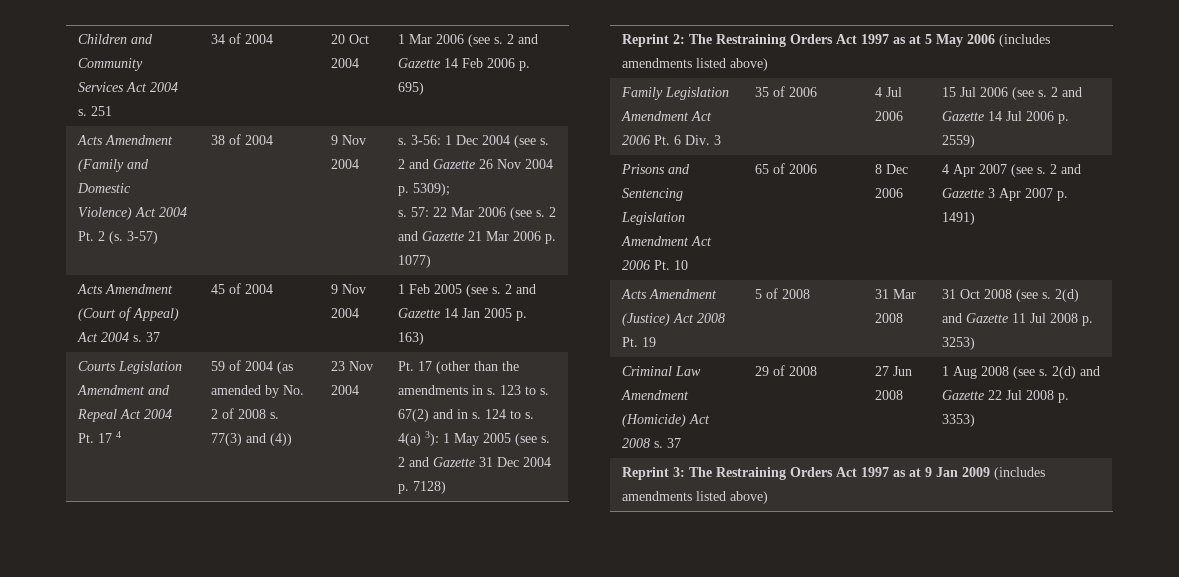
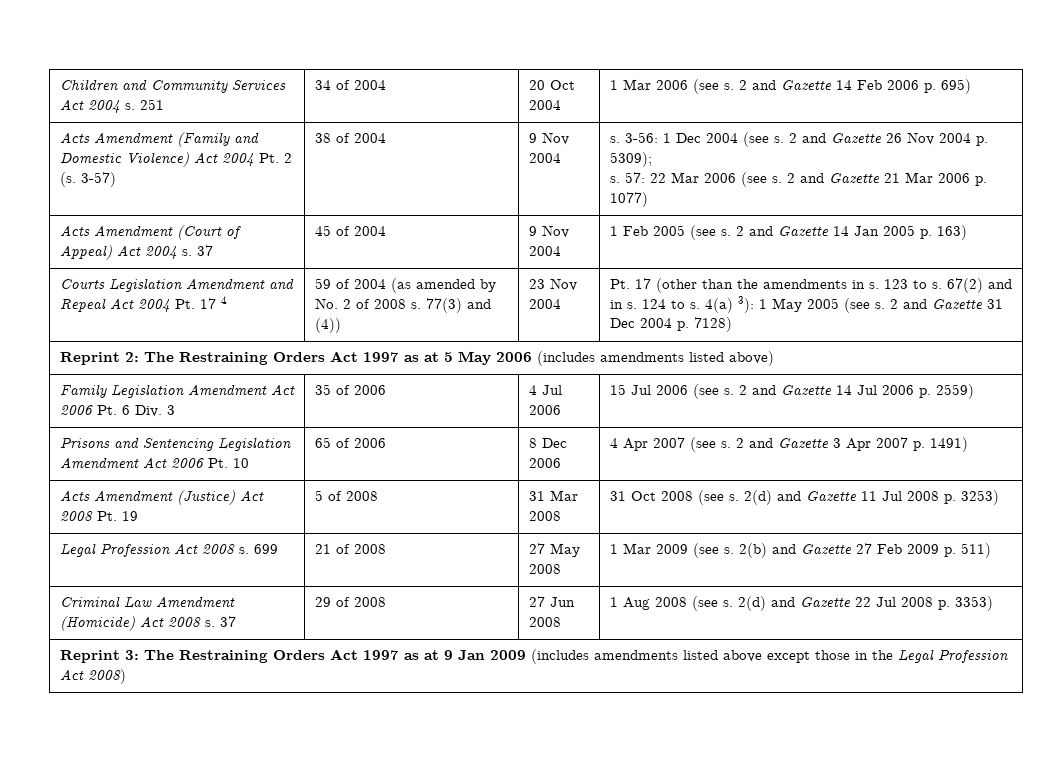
+ Legal Profession Act 2008 s. 699 | 21 of 2008 | 27 May 2008 | 1 Mar 2009 (see s. 2(b) and Gazette 27 Feb 2009 p. 511)
- Reprint 3: The Restraining Orders Act 1997 as at 9 Jan 2009 (includes amendments listed above)
+ Reprint 3: The Restraining Orders Act 1997 as at 9 Jan 2009 (includes amendments listed above except those in the Legal Profession Act 2008)

